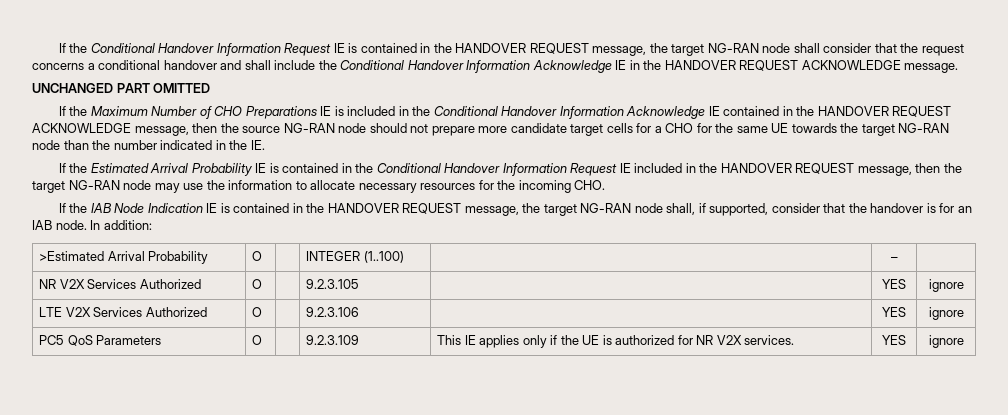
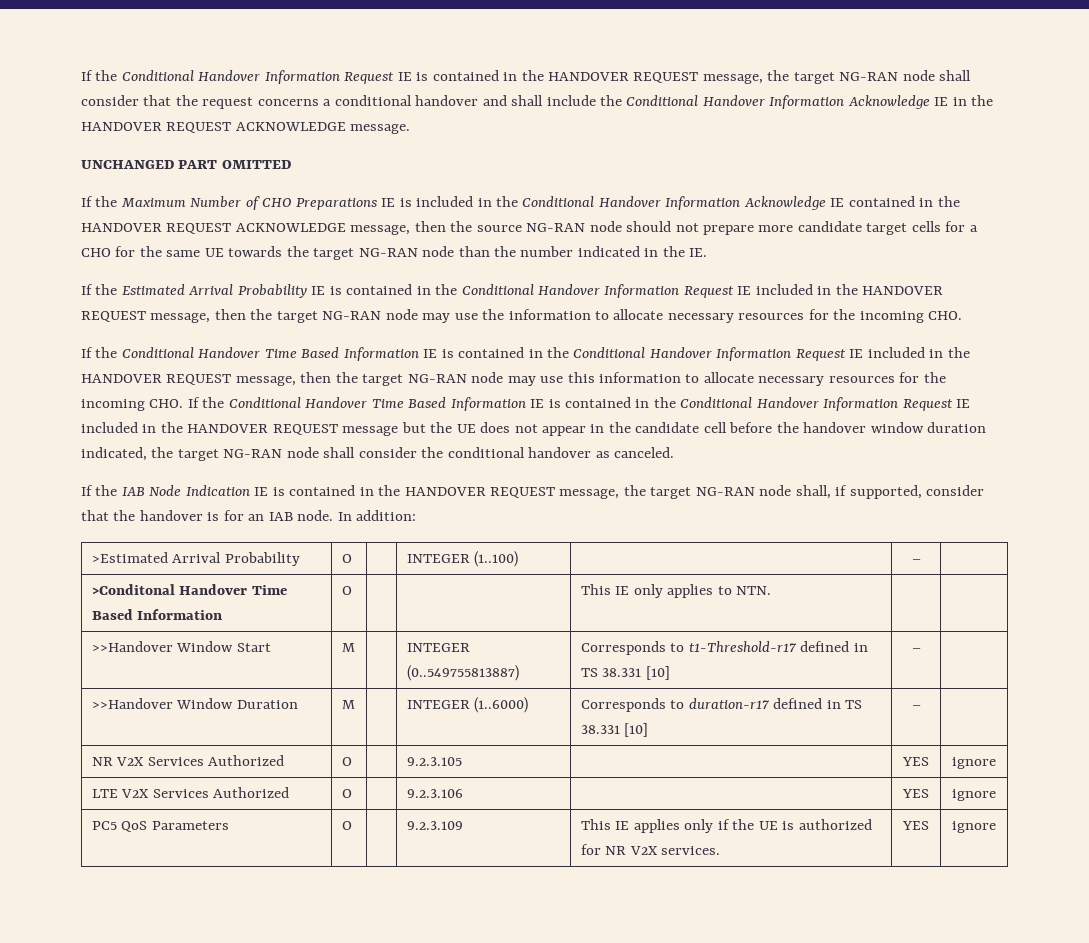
+ If the Conditional Handover Time Based Information IE is contained in the Conditional Handover Information Request IE included in the HANDOVER REQUEST message, then the target NG-RAN node may use this information to allocate necessary resources for the incoming CHO. If the Conditional Handover Time Based Information IE is contained in the Conditional Handover Information Request IE included in the HANDOVER REQUEST message but the UE does not appear in the candidate cell before the handover window duration indicated, the target NG-RAN node shall consider the conditional handover as canceled.
+ >Conditonal Handover Time Based Information | O | | | This IE only applies to NTN. | |
+ >>Handover Window Start | M | | INTEGER (0..549755813887) | Corresponds to t1-Threshold-r17 defined in TS 38.331 [10] | – |
+ >>Handover Window Duration | M | | INTEGER (1..6000) | Corresponds to duration-r17 defined in TS 38.331 [10] | – |

